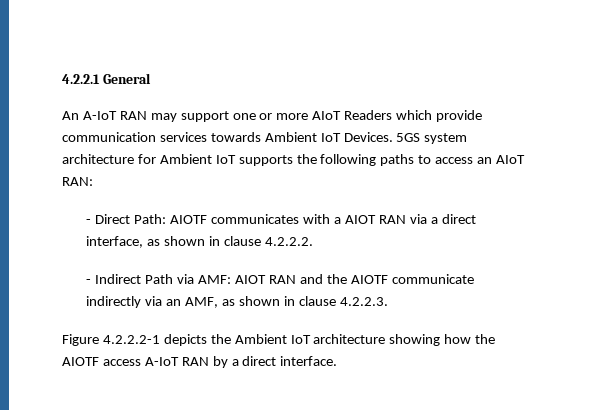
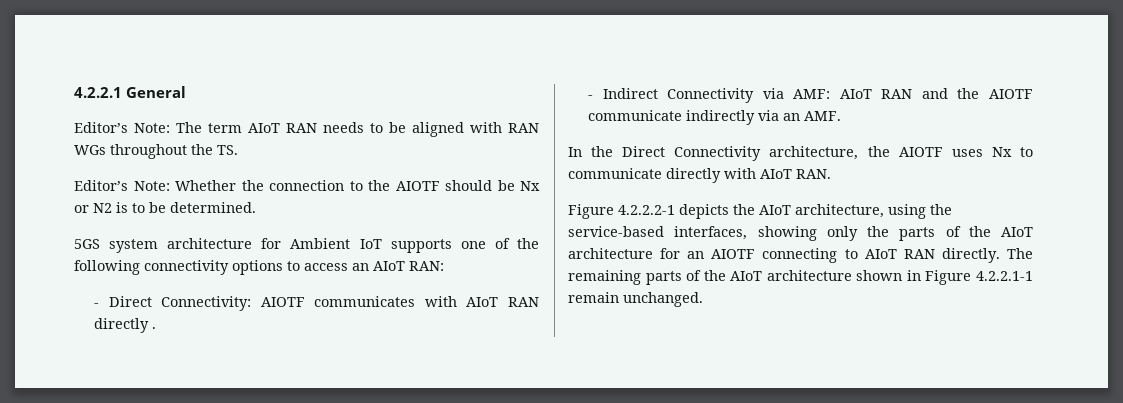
- An A-IoT RAN may support one or more AIoT Readers which provide communication services towards Ambient IoT Devices. 5GS system architecture for Ambient IoT supports the following paths to access an AIoT RAN:
+ Editor’s Note: The term AIoT RAN needs to be aligned with RAN WGs throughout the TS.
+ Editor’s Note: Whether the connection to the AIOTF should be Nx or N2 is to be determined.
+ 5GS system architecture for Ambient IoT supports one of the following connectivity options to access an AIoT RAN:
- - Direct Path: AIOTF communicates with a AIOT RAN via a direct interface, as shown in clause 4.2.2.2.
+ - Direct Connectivity: AIOTF communicates with AIoT RAN directly .
- - Indirect Path via AMF: AIOT RAN and the AIOTF communicate indirectly via an AMF, as shown in clause 4.2.2.3.
- Figure 4.2.2.2-1 depicts the Ambient IoT architecture showing how the AIOTF access A-IoT RAN by a direct interface.
+ - Indirect Connectivity via AMF: AIoT RAN and the AIOTF communicate indirectly via an AMF.
+ In the Direct Connectivity architecture, the AIOTF uses Nx to communicate directly with AIoT RAN.
+ Figure 4.2.2.2-1 depicts the AIoT architecture, using the service-based interfaces, showing only the parts of the AIoT architecture for an AIOTF connecting to AIoT RAN directly. The remaining parts of the AIoT architecture shown in Figure 4.2.2.1-1 remain unchanged.

